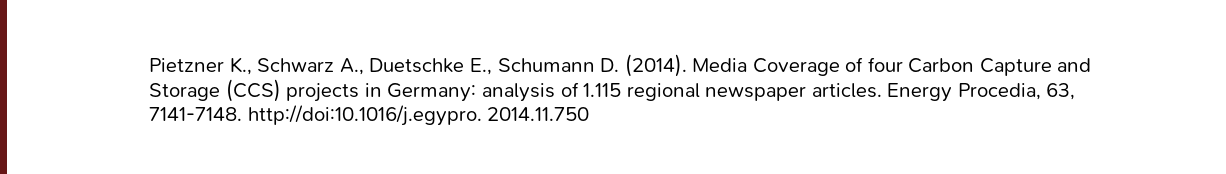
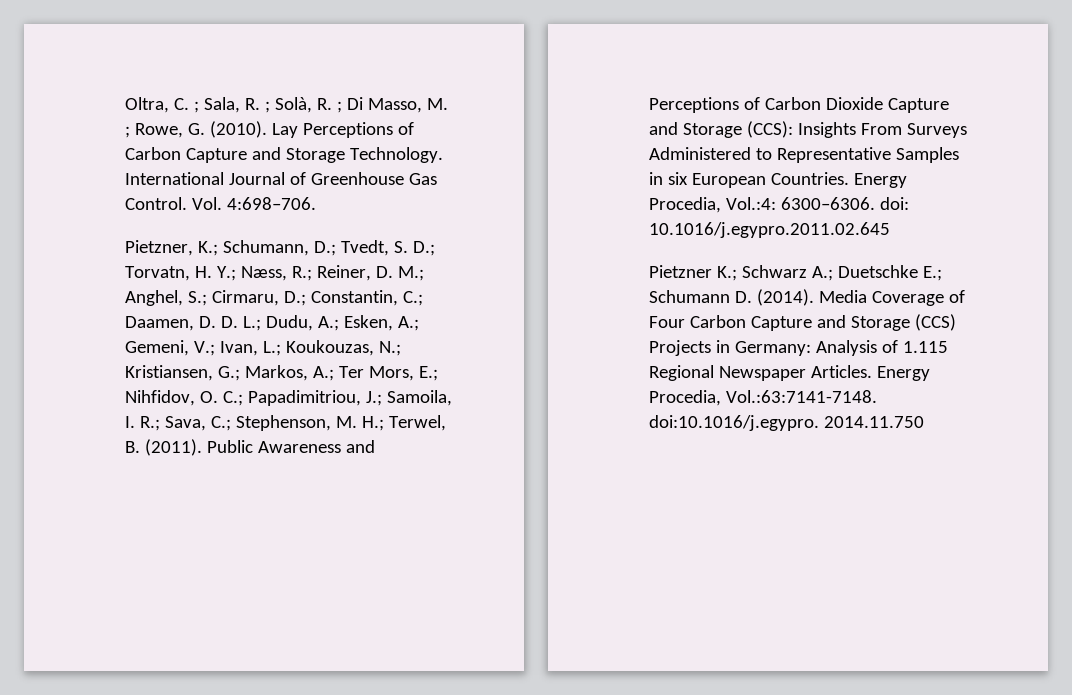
- Pietzner K., Schwarz A., Duetschke E., Schumann D. (2014).
+ Oltra, C. ; Sala, R. ; Solà, R. ; Di Masso, M. ; Rowe, G. (2010). Lay Perceptions of Carbon Capture and Storage Technology. International Journal of Greenhouse Gas Control. Vol. 4:698–706.
+ Pietzner, K.; Schumann, D.; Tvedt, S. D.; Torvatn, H. Y.; Næss, R.; Reiner, D. M.; Anghel, S.; Cirmaru, D.; Constantin, C.; Daamen, D. D. L.; Dudu, A.; Esken, A.; Gemeni, V.; Ivan, L.; Koukouzas, N.; Kristiansen, G.; Markos, A.; Ter Mors, E.; Nihfidov, O. C.; Papadimitriou, J.; Samoila, I. R.; Sava, C.; Stephenson, M. H.; Terwel, B. (2011). Public Awareness and Perceptions of Carbon Dioxide Capture and Storage (CCS): Insights From Surveys Administered to Representative Samples in six European Countries. Energy Procedia, Vol.:4: 6300–6306. doi: 10.1016/j.egypro.2011.02.645
+ Pietzner K.; Schwarz A.; Duetschke E.; Schumann D. (2014).
- Media Coverage of four Carbon Capture and Storage (CCS) projects in Germany: analysis of 1.115 regional newspaper articles. Energy Procedia, 63, 7141-7148. http://doi:10.1016/j.egypro. 2014.11.750
+ Media Coverage of Four Carbon Capture and Storage (CCS) Projects in Germany: Analysis of 1.115 Regional Newspaper Articles. Energy Procedia, Vol.:63:7141-7148. doi:10.1016/j.egypro. 2014.11.750

